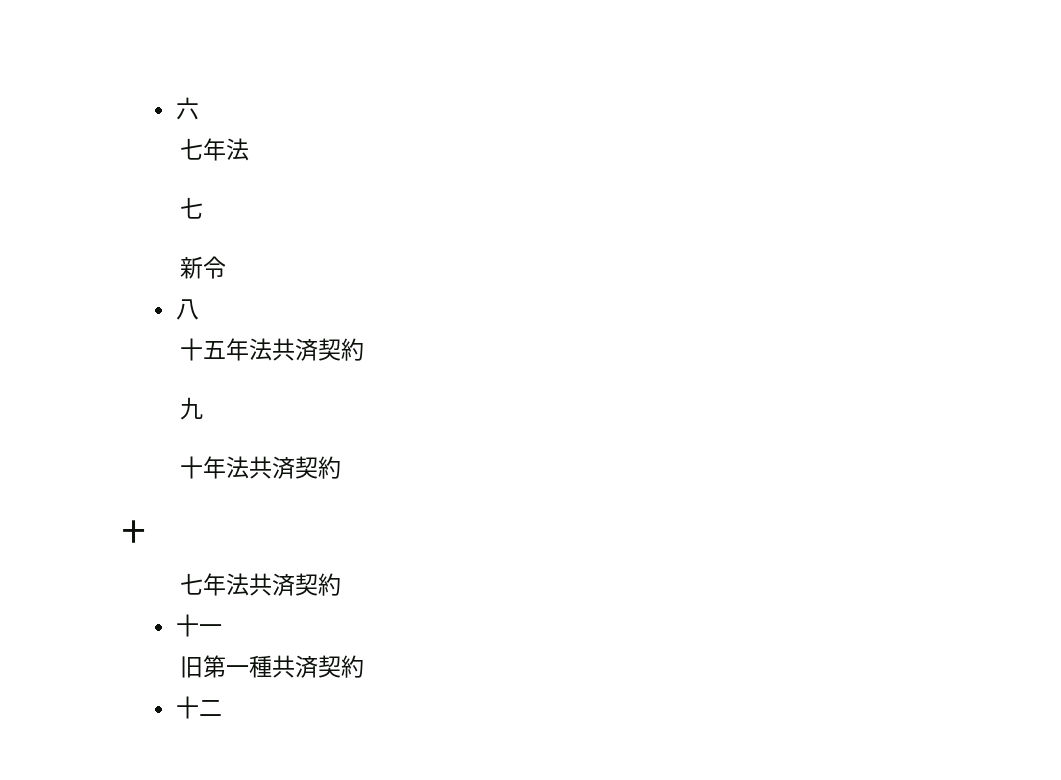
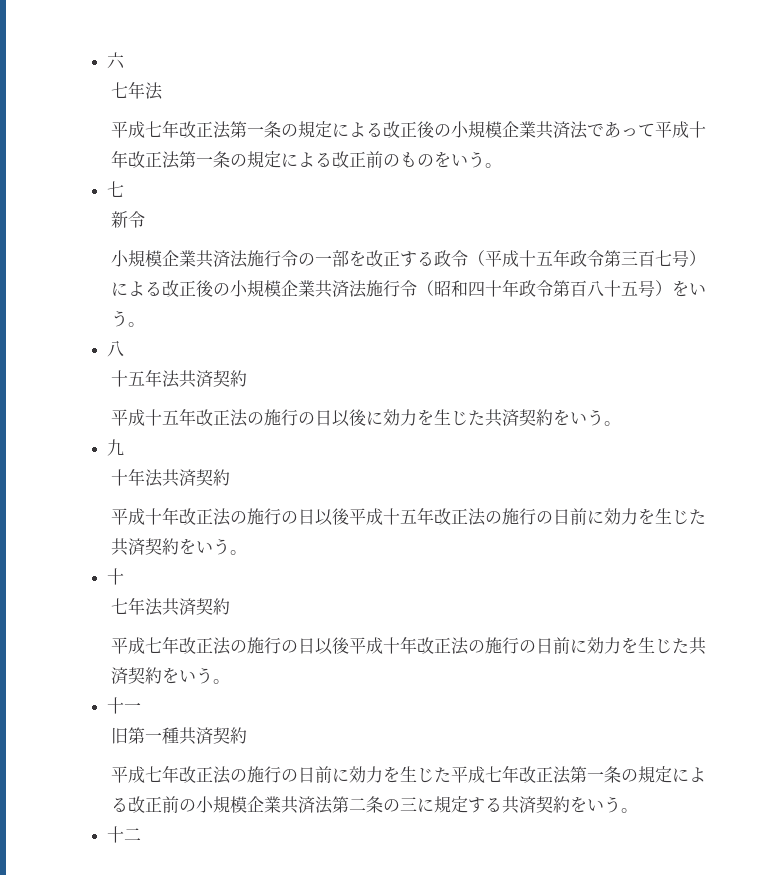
  六
  七年法
+ 平成七年改正法第一条の規定による改正後の小規模企業共済法であって平成十年改正法第一条の規定による改正前のものをいう。
  七
  新令
+ 小規模企業共済法施行令の一部を改正する政令（平成十五年政令第三百七号）による改正後の小規模企業共済法施行令（昭和四十年政令第百八十五号）をいう。
+ 平成十五年改正法の施行の日以後に効力を生じた共済契約をいう。
  九
  十年法共済契約
+ 平成十年改正法の施行の日以後平成十五年改正法の施行の日前に効力を生じた共済契約をいう。
  十
  七年法共済契約
+ 平成七年改正法の施行の日以後平成十年改正法の施行の日前に効力を生じた共済契約をいう。
+ 平成七年改正法の施行の日前に効力を生じた平成七年改正法第一条の規定による改正前の小規模企業共済法第二条の三に規定する共済契約をいう。

